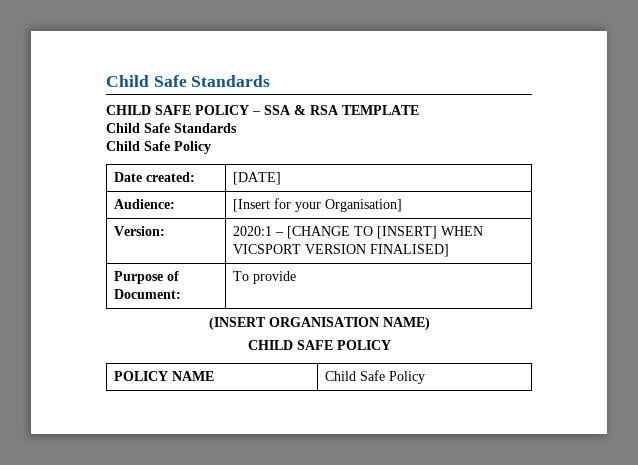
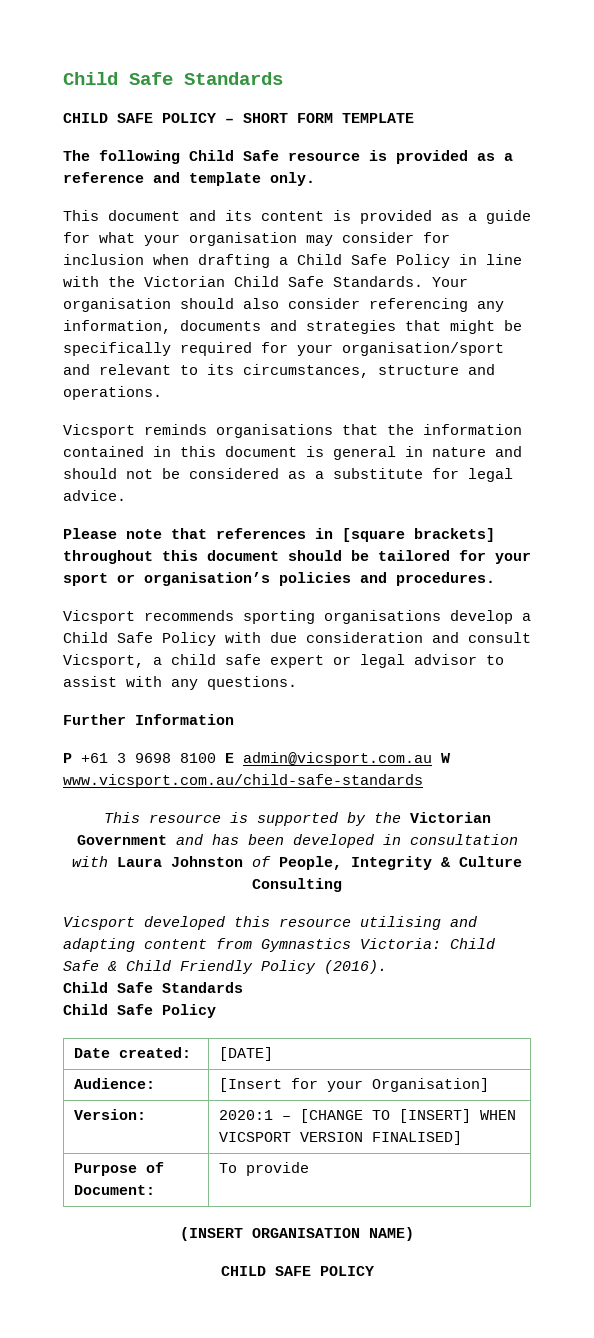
- CHILD SAFE POLICY – SSA & RSA TEMPLATE
+ CHILD SAFE POLICY – SHORT FORM TEMPLATE
+ The following Child Safe resource is provided as a reference and template only.
+ This document and its content is provided as a guide for what your organisation may consider for inclusion when drafting a Child Safe Policy in line with the Victorian Child Safe Standards. Your organisation should also consider referencing any information, documents and strategies that might be specifically required for your organisation/sport and relevant to its circumstances, structure and operations.
+ Vicsport reminds organisations that the information contained in this document is general in nature and should not be considered as a substitute for legal advice.
+ Please note that references in [square brackets] throughout this document should be tailored for your sport or organisation’s policies and procedures.
+ Vicsport recommends sporting organisations develop a Child Safe Policy with due consideration and consult Vicsport, a child safe expert or legal advisor to assist with any questions.
+ Further Information
+ P +61 3 9698 8100 E admin@vicsport.com.au W www.vicsport.com.au/child-safe-standards
+ This resource is supported by the Victorian Government and has been developed in consultation with Laura Johnston of People, Integrity & Culture Consulting
+ Vicsport developed this resource utilising and adapting content from Gymnastics Victoria: Child Safe & Child Friendly Policy (2016).
- POLICY NAME | Child Safe Policy

